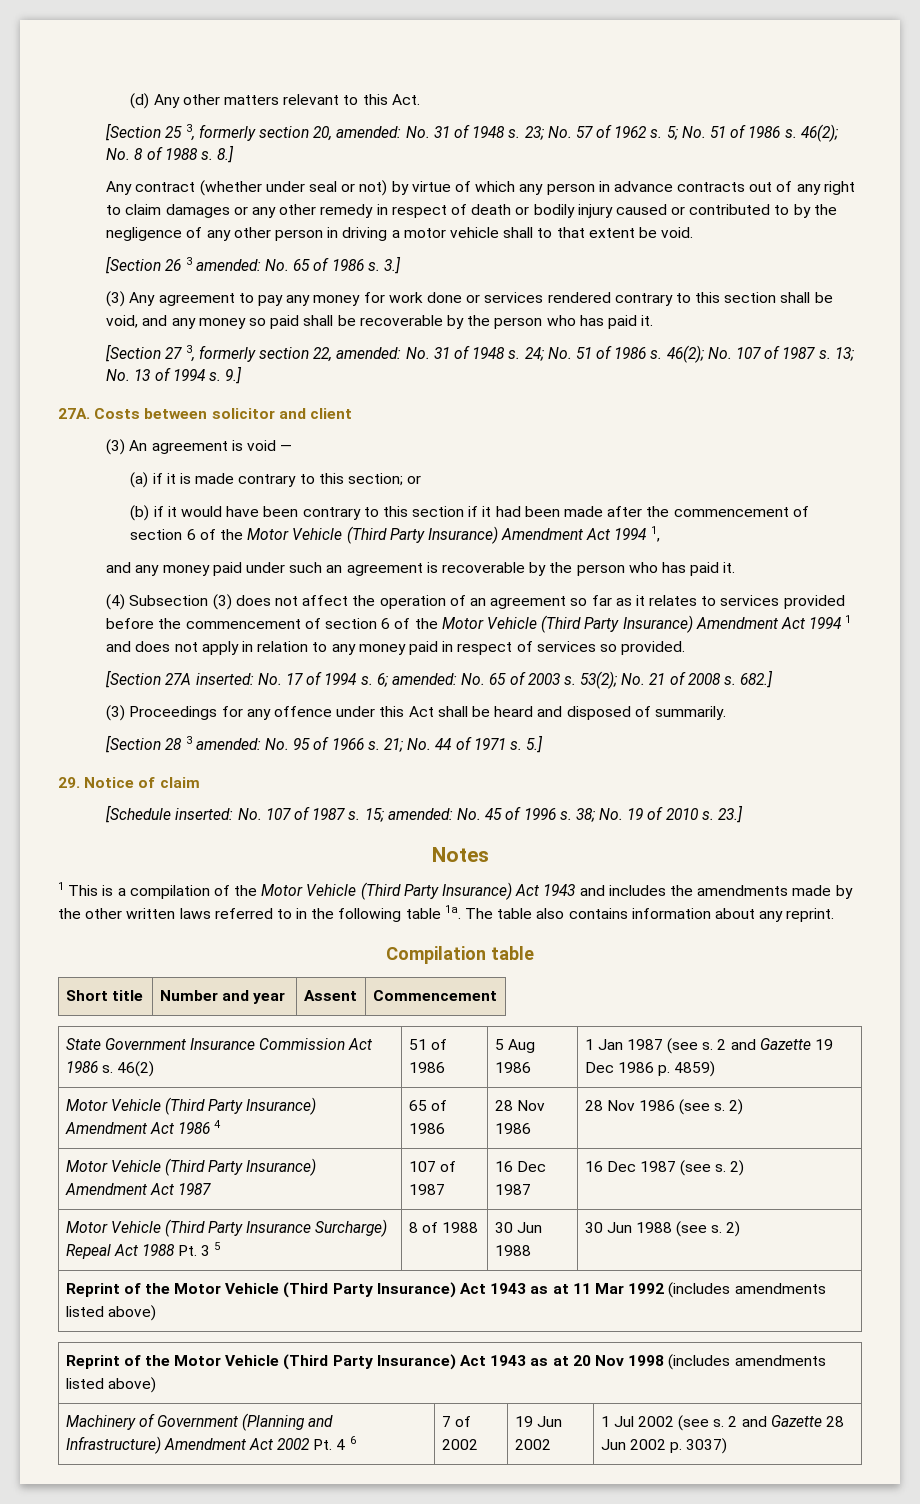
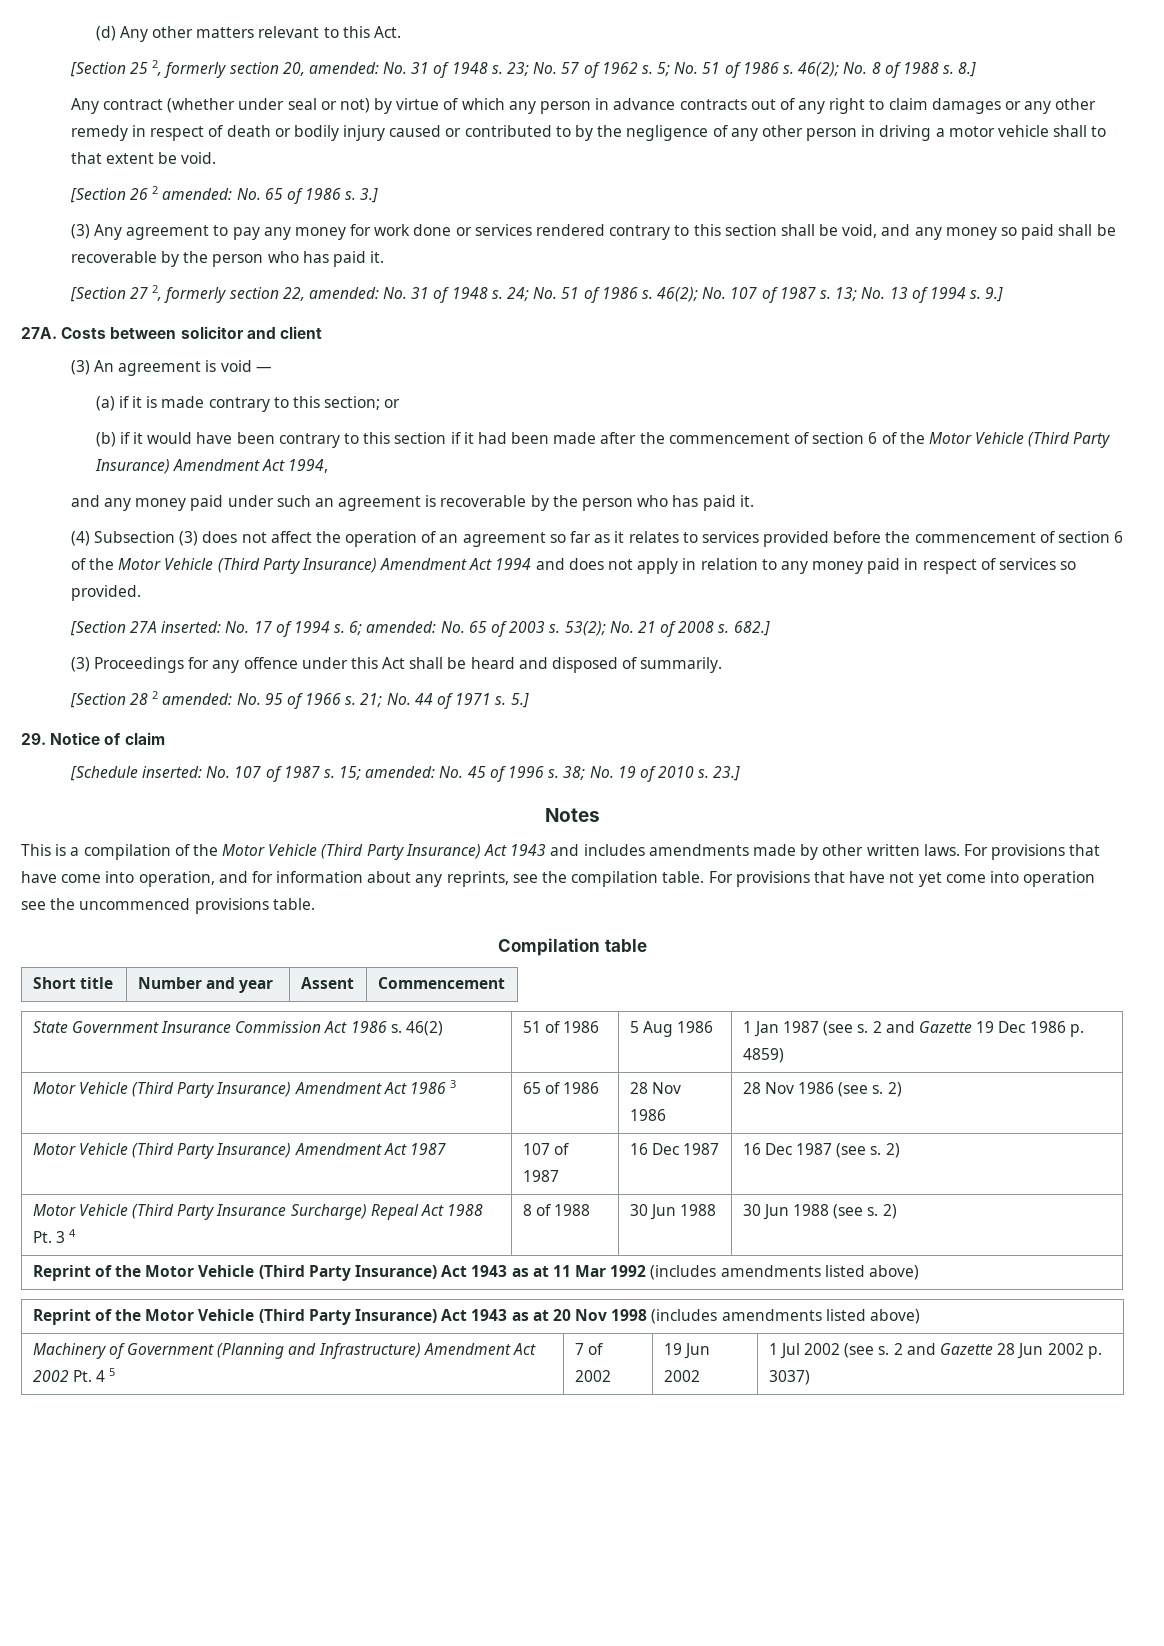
- [Section 25 3, formerly section 20, amended: No. 31 of 1948 s.
+ [Section 25 2, formerly section 20, amended: No. 31 of 1948 s.
- [Section 26 3 amended: No. 65 of 1986 s.
+ [Section 26 2 amended: No. 65 of 1986 s.
- [Section 27 3, formerly section 22, amended: No. 31 of 1948 s.
+ [Section 27 2, formerly section 22, amended: No. 31 of 1948 s.
- (b) if it would have been contrary to this section if it had been made after the commencement of section 6 of the Motor Vehicle (Third Party Insurance) Amendment Act 1994 1,
+ (b) if it would have been contrary to this section if it had been made after the commencement of section 6 of the Motor Vehicle (Third Party Insurance) Amendment Act 1994,
- (4) Subsection (3) does not affect the operation of an agreement so far as it relates to services provided before the commencement of section 6 of the Motor Vehicle (Third Party Insurance) Amendment Act 1994 1 and does not apply in relation to any money paid in respect of services so provided.
+ (4) Subsection (3) does not affect the operation of an agreement so far as it relates to services provided before the commencement of section 6 of the Motor Vehicle (Third Party Insurance) Amendment Act 1994 and does not apply in relation to any money paid in respect of services so provided.
- [Section 28 3 amended: No. 95 of 1966 s.
+ [Section 28 2 amended: No. 95 of 1966 s.
- 1 This is a compilation of the Motor Vehicle (Third Party Insurance) Act 1943 and includes the amendments made by the other written laws referred to in the following table 1a. The table also contains information about any reprint.
+ This is a compilation of the Motor Vehicle (Third Party Insurance) Act 1943 and includes amendments made by other written laws. For provisions that have come into operation, and for information about any reprints, see the compilation table. For provisions that have not yet come into operation see the uncommenced provisions table.
- Motor Vehicle (Third Party Insurance) Amendment Act 1986 4 | 65 of 1986 | 28 Nov 1986 | 28 Nov 1986 (see s. 2)
+ Motor Vehicle (Third Party Insurance) Amendment Act 1986 3 | 65 of 1986 | 28 Nov 1986 | 28 Nov 1986 (see s. 2)
- Motor Vehicle (Third Party Insurance Surcharge) Repeal Act 1988 Pt. 3 5 | 8 of 1988 | 30 Jun 1988 | 30 Jun 1988 (see s. 2)
+ Motor Vehicle (Third Party Insurance Surcharge) Repeal Act 1988 Pt. 3 4 | 8 of 1988 | 30 Jun 1988 | 30 Jun 1988 (see s. 2)
- Machinery of Government (Planning and Infrastructure) Amendment Act 2002 Pt. 4 6 | 7 of 2002 | 19 Jun 2002 | 1 Jul 2002 (see s. 2 and Gazette 28 Jun 2002 p. 3037)
+ Machinery of Government (Planning and Infrastructure) Amendment Act 2002 Pt. 4 5 | 7 of 2002 | 19 Jun 2002 | 1 Jul 2002 (see s. 2 and Gazette 28 Jun 2002 p. 3037)

